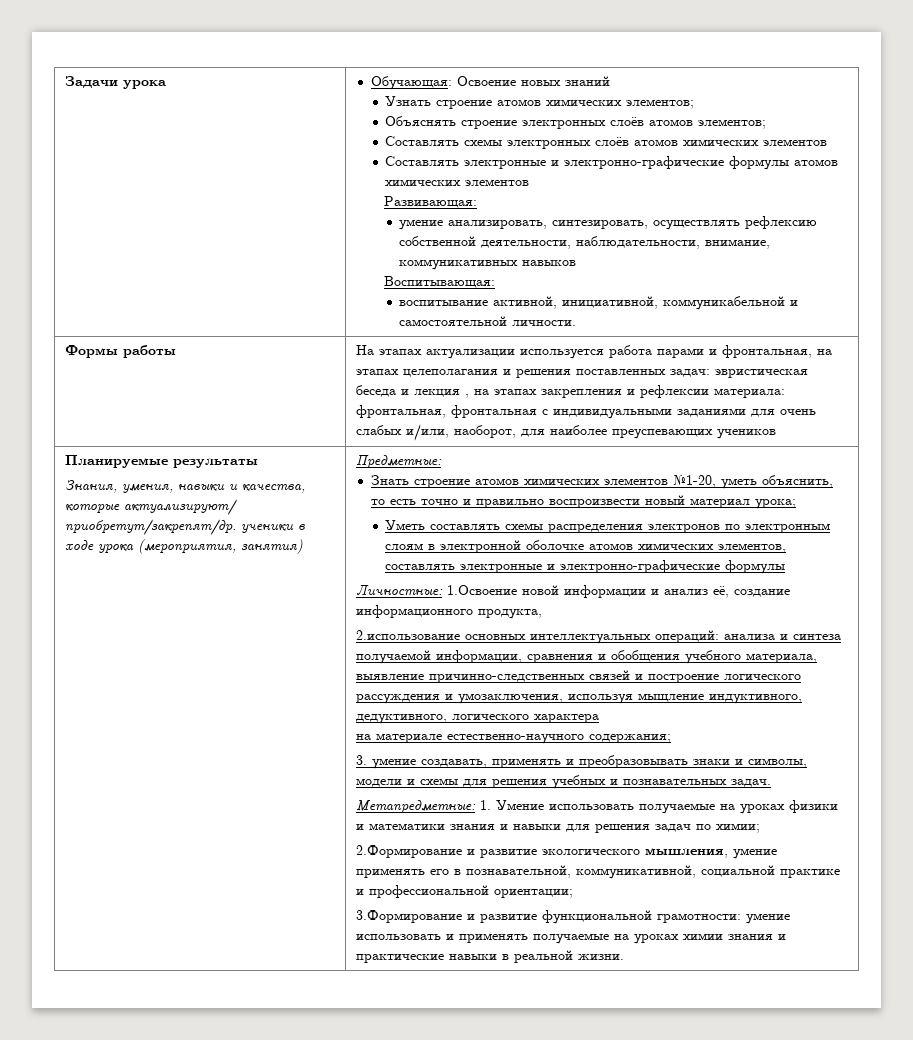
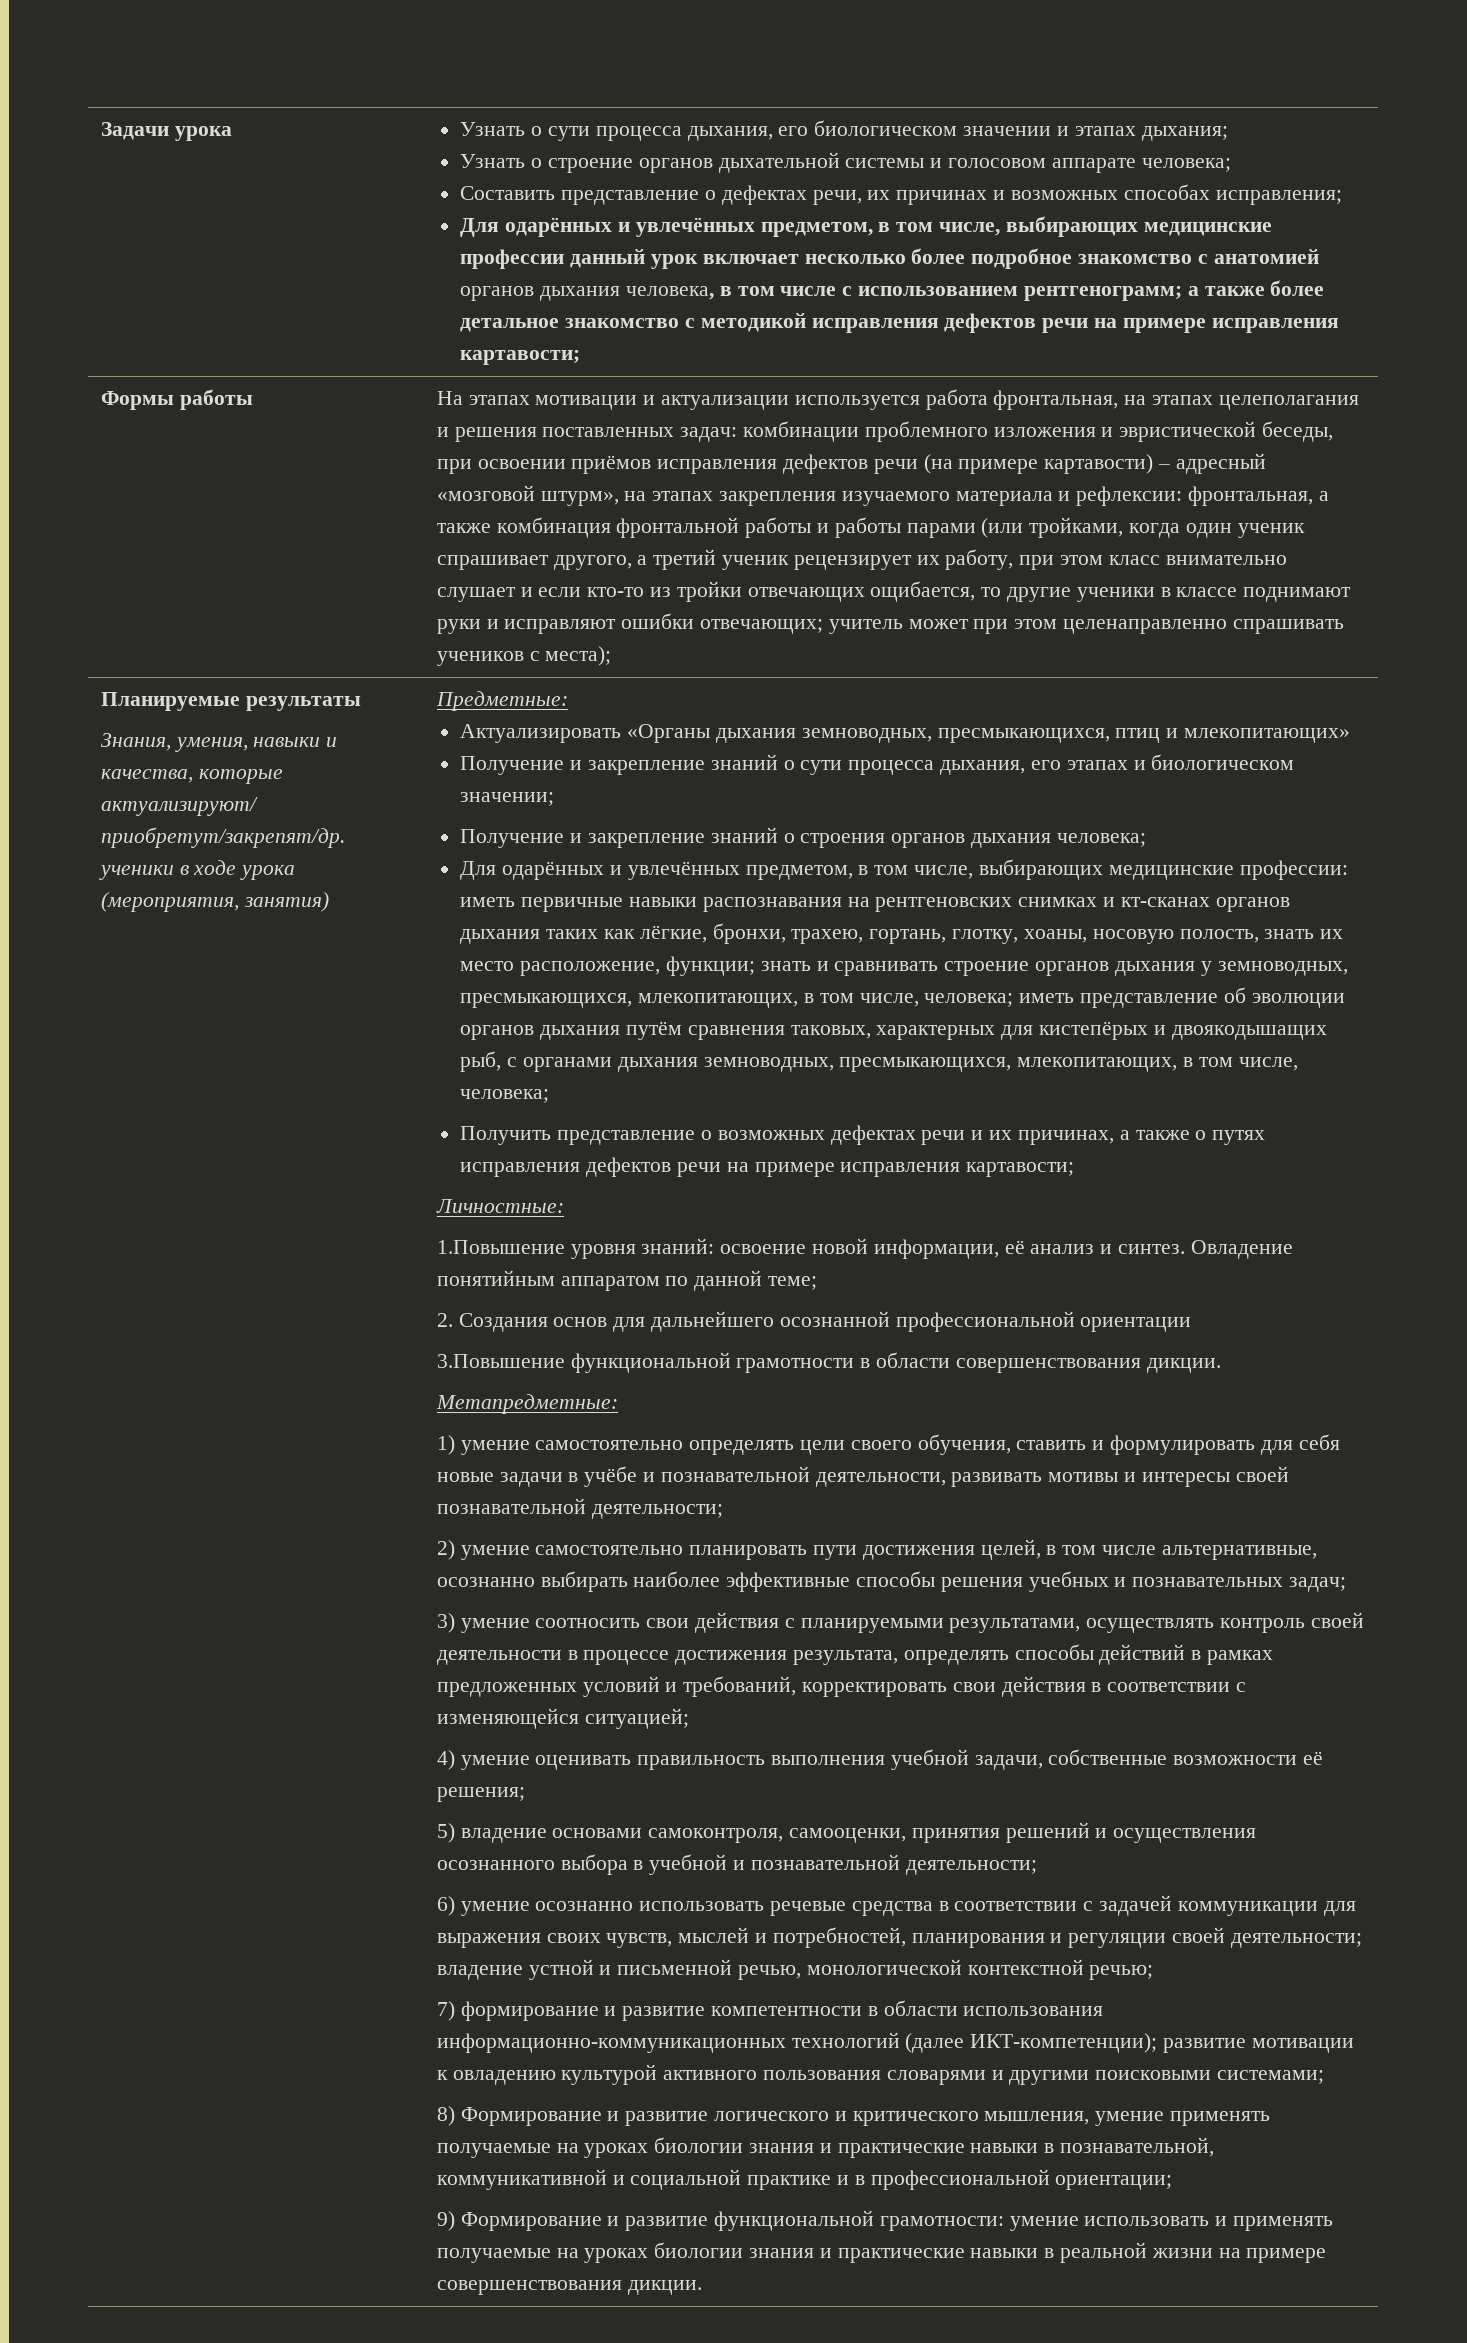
- Обучающая: Освоение новых знаний
- Узнать строение атомов химических элементов;
- Объяснять строение электронных слоёв атомов элементов;
- Составлять схемы электронных слоёв атомов химических элементов
- Составлять электронные и электронно-графические формулы атомов химических элементов
- Развивающая:
- умение анализировать, синтезировать, осуществлять рефлексию собственной деятельности, наблюдательности, внимание, коммуникативных навыков
- Воспитывающая:
- воспитывание активной, инициативной, коммуникабельной и самостоятельной личности.
+ Узнать о сути процесса дыхания, его биологическом значении и этапах дыхания;
+ Узнать о строение органов дыхательной системы и голосовом аппарате человека;
+ Составить представление о дефектах речи, их причинах и возможных способах исправления;
+ Для одарённых и увлечённых предметом, в том числе, выбирающих медицинские профессии данный урок включает несколько более подробное знакомство с анатомией органов дыхания человека, в том числе с использованием рентгенограмм; а также более детальное знакомство с методикой исправления дефектов речи на примере исправления картавости;
- На этапах актуализации используется работа парами и фронтальная, на этапах целеполагания и решения поставленных задач: эвристическая беседа и лекция , на этапах закрепления и рефлексии материала: фронтальная, фронтальная с индивидуальными заданиями для очень слабых и/или, наоборот, для наиболее преуспевающих учеников
+ На этапах мотивации и актуализации используется работа фронтальная, на этапах целеполагания и решения поставленных задач: комбинации проблемного изложения и эвристической беседы, при освоении приёмов исправления дефектов речи (на примере картавости) – адресный «мозговой штурм», на этапах закрепления изучаемого материала и рефлексии: фронтальная, а также комбинация фронтальной работы и работы парами (или тройками, когда один ученик спрашивает другого, а третий ученик рецензирует их работу, при этом класс внимательно слушает и если кто-то из тройки отвечающих ощибается, то другие ученики в классе поднимают руки и исправляют ошибки отвечающих; учитель может при этом целенаправленно спрашивать учеников с места);
- Знать строение атомов химических элементов №1-20, уметь объяснить, то есть точно и правильно воспроизвести новый материал урока;
- Уметь составлять схемы распределения электронов по электронным слоям в электронной оболочке атомов химических элементов, составлять электронные и электронно-графические формулы
- Личностные: 1.Освоение новой информации и анализ её, создание информационного продукта,
- 2.использование основных интеллектуальных операций: анализа и синтеза получаемой информации, сравнения и обобщения учебного материала, выявление причинно-следственных связей и построение логического рассуждения и умозаключения, используя мыщление индуктивного, дедуктивного, логического характера
- на материале естественно-научного содержания;
- 3. умение создавать, применять и преобразовывать знаки и символы, модели и схемы для решения учебных и познавательных задач.
- Метапредметные: 1. Умение использовать получаемые на уроках физики и математики знания и навыки для решения задач по химии;
- 2.Формирование и развитие экологического мышления, умение применять его в познавательной, коммуникативной, социальной практике и профессиональной ориентации;
+ Актуализировать «Органы дыхания земноводных, пресмыкающихся, птиц и млекопитающих»
+ Получение и закрепление знаний о сути процесса дыхания, его этапах и биологическом значении;
+ Получение и закрепление знаний о строения органов дыхания человека;
+ Для одарённых и увлечённых предметом, в том числе, выбирающих медицинские профессии: иметь первичные навыки распознавания на рентгеновских снимках и кт-сканах органов дыхания таких как лёгкие, бронхи, трахею, гортань, глотку, хоаны, носовую полость, знать их место расположение, функции; знать и сравнивать строение органов дыхания у земноводных, пресмыкающихся, млекопитающих, в том числе, человека; иметь представление об эволюции органов дыхания путём сравнения таковых, характерных для кистепёрых и двоякодышащих рыб, с органами дыхания земноводных, пресмыкающихся, млекопитающих, в том числе, человека;
+ Получить представление о возможных дефектах речи и их причинах, а также о путях исправления дефектов речи на примере исправления картавости;
+ Личностные:
+ 1.Повышение уровня знаний: освоение новой информации, её анализ и синтез. Овладение понятийным аппаратом по данной теме;
+ 2. Создания основ для дальнейшего осознанной профессиональной ориентации
+ 3.Повышение функциональной грамотности в области совершенствования дикции.
+ Метапредметные:
+ 1) умение самостоятельно определять цели своего обучения, ставить и формулировать для себя новые задачи в учёбе и познавательной деятельности, развивать мотивы и интересы своей познавательной деятельности;
+ 2) умение самостоятельно планировать пути достижения целей, в том числе альтернативные, осознанно выбирать наиболее эффективные способы решения учебных и познавательных задач;
+ 3) умение соотносить свои действия с планируемыми результатами, осуществлять контроль своей деятельности в процессе достижения результата, определять способы действий в рамках предложенных условий и требований, корректировать свои действия в соответствии с изменяющейся ситуацией;
+ 4) умение оценивать правильность выполнения учебной задачи, собственные возможности её решения;
+ 5) владение основами самоконтроля, самооценки, принятия решений и осуществления осознанного выбора в учебной и познавательной деятельности;
+ 6) умение осознанно использовать речевые средства в соответствии с задачей коммуникации для выражения своих чувств, мыслей и потребностей, планирования и регуляции своей деятельности; владение устной и письменной речью, монологической контекстной речью;
+ 7) формирование и развитие компетентности в области использования информационно-коммуникационных технологий (далее ИКТ-компетенции); развитие мотивации к овладению культурой активного пользования словарями и другими поисковыми системами;
+ 8) Формирование и развитие логического и критического мышления, умение применять получаемые на уроках биологии знания и практические навыки в познавательной, коммуникативной и социальной практике и в профессиональной ориентации;
- 3.Формирование и развитие функциональной грамотности: умение использовать и применять получаемые на уроках химии знания и практические навыки в реальной жизни.
+ 9) Формирование и развитие функциональной грамотности: умение использовать и применять получаемые на уроках биологии знания и практические навыки в реальной жизни на примере совершенствования дикции.

